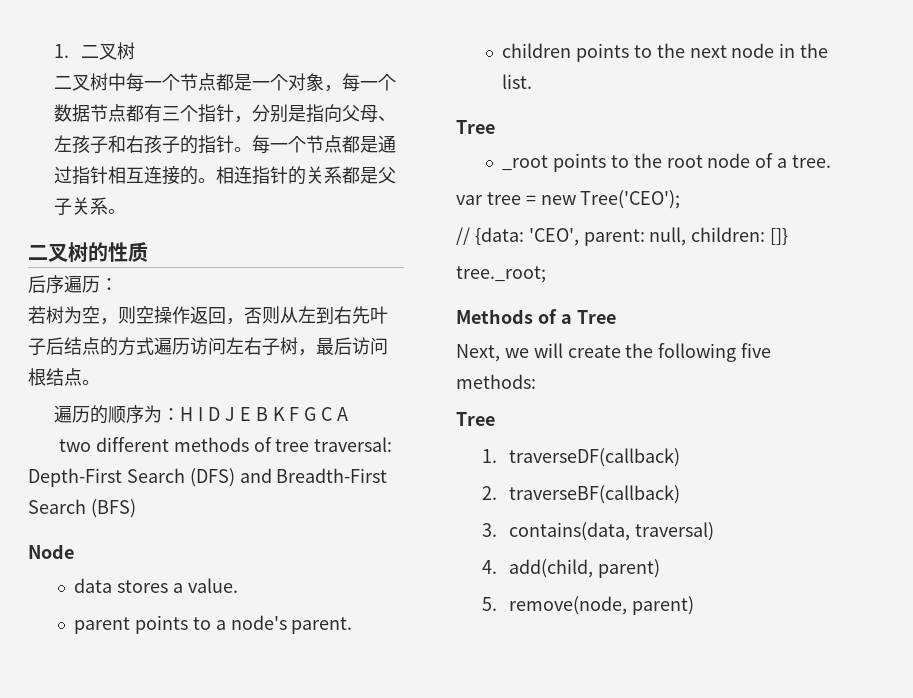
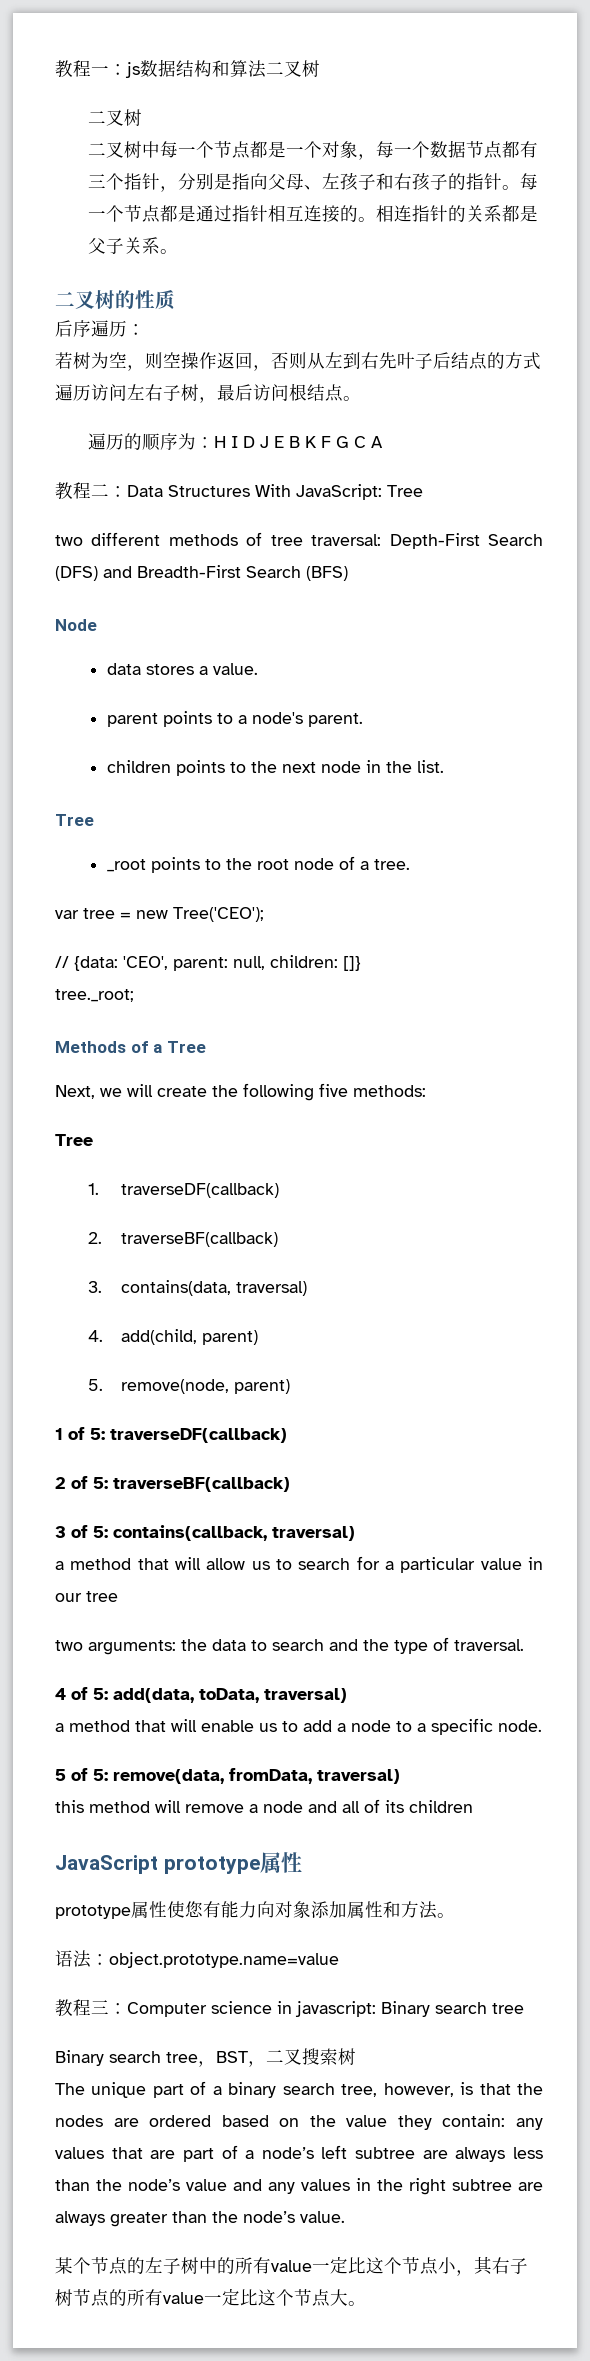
- 1.二叉树
+ 教程一：js数据结构和算法二叉树
+ 二叉树
+ 教程二：Data Structures With JavaScript: Tree
+ 1 of 5: traverseDF(callback)
+ 2 of 5: traverseBF(callback)
+ 3 of 5: contains(callback, traversal)
+ a method that will allow us to search for a particular value in our tree
+ two arguments: the data to search and the type of traversal.
+ 4 of 5: add(data, toData, traversal)
+ a method that will enable us to add a node to a specific node.
+ 5 of 5: remove(data, fromData, traversal)
+ this method will remove a node and all of its children
+ JavaScript prototype属性
+ prototype属性使您有能力向对象添加属性和方法。
+ 语法：object.prototype.name=value
+ 教程三：Computer science in javascript: Binary search tree
+ Binary search tree，BST，二叉搜索树
+ The unique part of a binary search tree, however, is that the nodes are ordered based on the value they contain: any values that are part of a node’s left subtree are always less than the node’s value and any values in the right subtree are always greater than the node’s value.
+ 某个节点的左子树中的所有value一定比这个节点小，其右子树节点的所有value一定比这个节点大。

